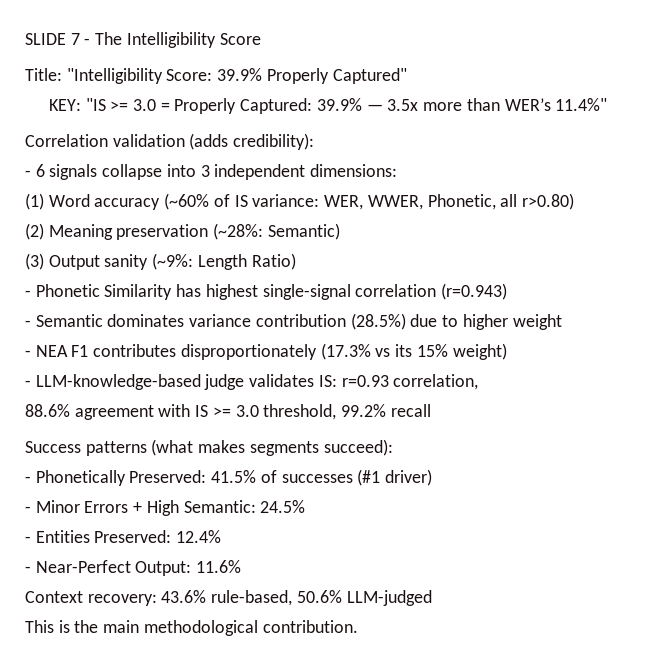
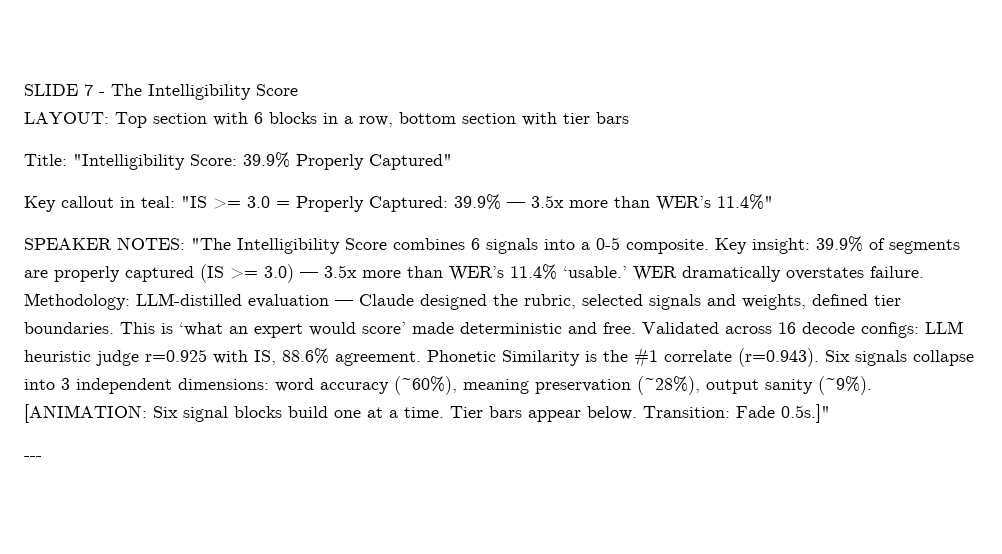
+ LAYOUT: Top section with 6 blocks in a row, bottom section with tier bars
- KEY: "IS >= 3.0 = Properly Captured: 39.9% — 3.5x more than WER’s 11.4%"
+ Key callout in teal: "IS >= 3.0 = Properly Captured: 39.9% — 3.5x more than WER’s 11.4%"
- Correlation validation (adds credibility):
- - 6 signals collapse into 3 independent dimensions:
- (1) Word accuracy (~60% of IS variance: WER, WWER, Phonetic, all r>0.80)
- (2) Meaning preservation (~28%: Semantic)
- (3) Output sanity (~9%: Length Ratio)
- - Phonetic Similarity has highest single-signal correlation (r=0.943)
- - Semantic dominates variance contribution (28.5%) due to higher weight
- - NEA F1 contributes disproportionately (17.3% vs its 15% weight)
- - LLM-knowledge-based judge validates IS: r=0.93 correlation,
- 88.6% agreement with IS >= 3.0 threshold, 99.2% recall
- Success patterns (what makes segments succeed):
- - Phonetically Preserved: 41.5% of successes (#1 driver)
- - Minor Errors + High Semantic: 24.5%
- - Entities Preserved: 12.4%
- - Near-Perfect Output: 11.6%
- Context recovery: 43.6% rule-based, 50.6% LLM-judged
- This is the main methodological contribution.
+ SPEAKER NOTES: "The Intelligibility Score combines 6 signals into a 0-5 composite. Key insight: 39.9% of segments are properly captured (IS >= 3.0) — 3.5x more than WER’s 11.4% ‘usable.’ WER dramatically overstates failure. Methodology: LLM-distilled evaluation — Claude designed the rubric, selected signals and weights, defined tier boundaries. This is ‘what an expert would score’ made deterministic and free. Validated across 16 decode configs: LLM heuristic judge r=0.925 with IS, 88.6% agreement. Phonetic Similarity is the #1 correlate (r=0.943). Six signals collapse into 3 independent dimensions: word accuracy (~60%), meaning preservation (~28%), output sanity (~9%). [ANIMATION: Six signal blocks build one at a time. Tier bars appear below. Transition: Fade 0.5s.]"
+ ---

